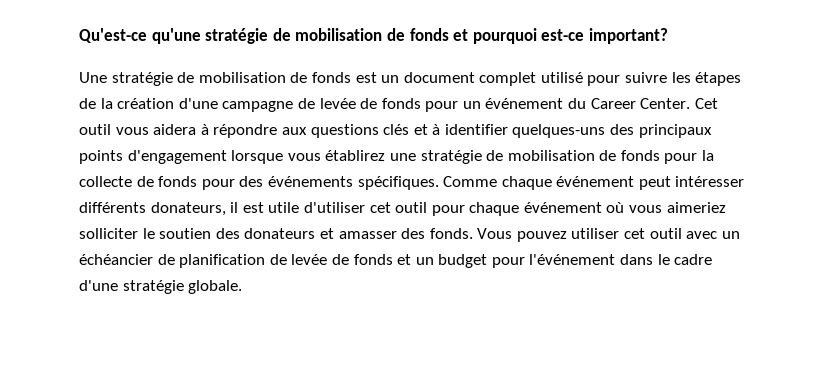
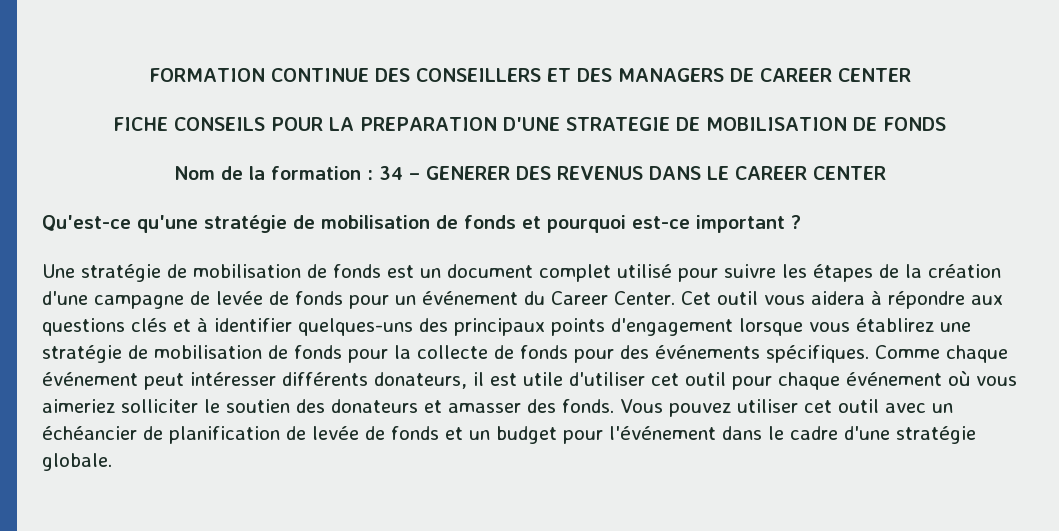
+ FORMATION CONTINUE DES CONSEILLERS ET DES MANAGERS DE CAREER CENTER
+ FICHE CONSEILS POUR LA PREPARATION D'UNE STRATEGIE DE MOBILISATION DE FONDS
+ Nom de la formation : 34 – GENERER DES REVENUS DANS LE CAREER CENTER
- Qu'est-ce qu'une stratégie de mobilisation de fonds et pourquoi est-ce important?
+ Qu'est-ce qu'une stratégie de mobilisation de fonds et pourquoi est-ce important ?

